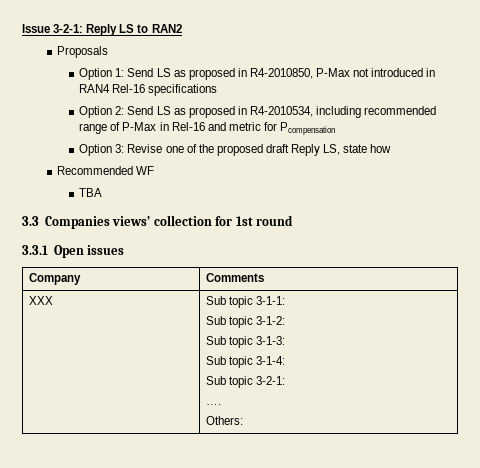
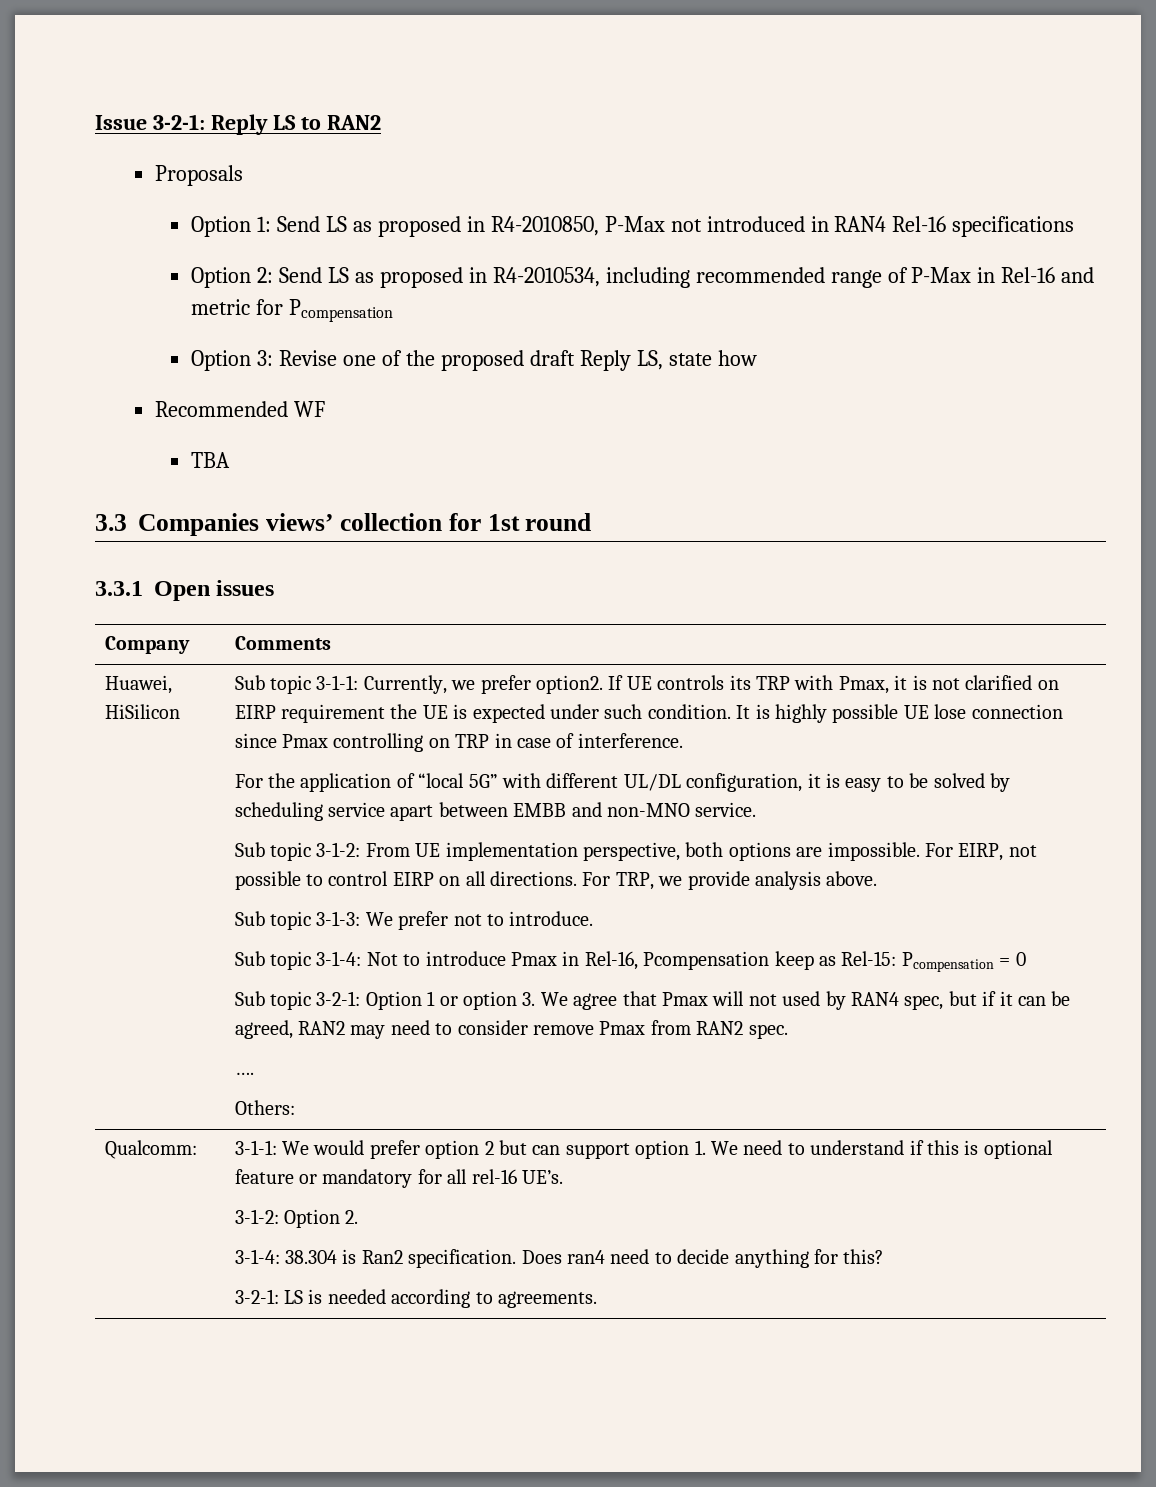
- XXX
+ Huawei, HiSilicon
- Sub topic 3-1-1:
- Sub topic 3-1-2:
- Sub topic 3-1-3:
- Sub topic 3-1-4:
- Sub topic 3-2-1:
+ Sub topic 3-1-1: Currently, we prefer option2. If UE controls its TRP with Pmax, it is not clarified on EIRP requirement the UE is expected under such condition. It is highly possible UE lose connection since Pmax controlling on TRP in case of interference.
+ For the application of “local 5G” with different UL/DL configuration, it is easy to be solved by scheduling service apart between EMBB and non-MNO service.
+ Sub topic 3-1-2: From UE implementation perspective, both options are impossible. For EIRP, not possible to control EIRP on all directions. For TRP, we provide analysis above.
+ Sub topic 3-1-3: We prefer not to introduce.
+ Sub topic 3-1-4: Not to introduce Pmax in Rel-16, Pcompensation keep as Rel-15: Pcompensation = 0
+ Sub topic 3-2-1: Option 1 or option 3. We agree that Pmax will not used by RAN4 spec, but if it can be agreed, RAN2 may need to consider remove Pmax from RAN2 spec.
  ….
  Others:
+ Qualcomm: | 3-1-1: We would prefer option 2 but can support option 1. We need to understand if this is optional feature or mandatory for all rel-16 UE’s.
+ 3-1-2: Option 2.
+ 3-1-4: 38.304 is Ran2 specification. Does ran4 need to decide anything for this?
+ 3-2-1: LS is needed according to agreements.

